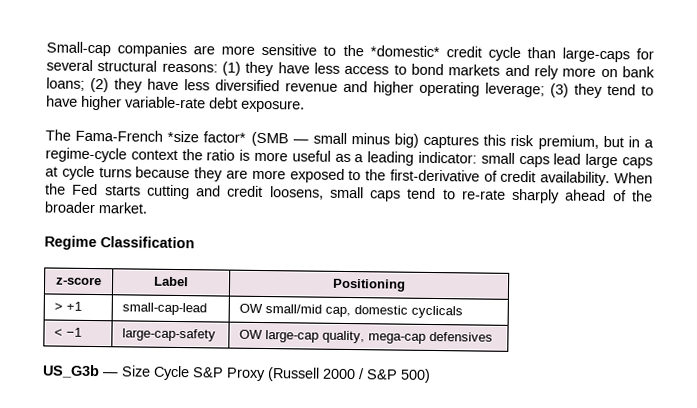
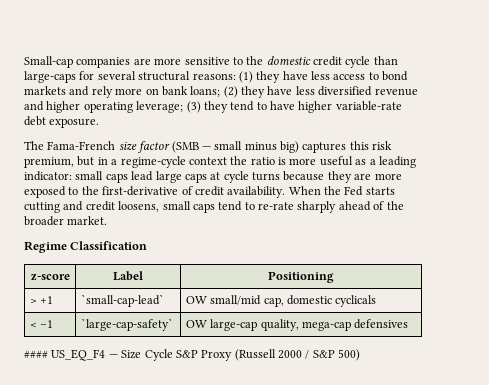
- Small-cap companies are more sensitive to the *domestic* credit cycle than large-caps for several structural reasons: (1) they have less access to bond markets and rely more on bank loans; (2) they have less diversified revenue and higher operating leverage; (3) they tend to have higher variable-rate debt exposure.
+ Small-cap companies are more sensitive to the domestic credit cycle than large-caps for several structural reasons: (1) they have less access to bond markets and rely more on bank loans; (2) they have less diversified revenue and higher operating leverage; (3) they tend to have higher variable-rate debt exposure.
- The Fama-French *size factor* (SMB — small minus big) captures this risk premium, but in a regime-cycle context the ratio is more useful as a leading indicator: small caps lead large caps at cycle turns because they are more exposed to the first-derivative of credit availability.
+ The Fama-French size factor (SMB — small minus big) captures this risk premium, but in a regime-cycle context the ratio is more useful as a leading indicator: small caps lead large caps at cycle turns because they are more exposed to the first-derivative of credit availability.
- > +1 | small-cap-lead | OW small/mid cap, domestic cyclicals
+ > +1 | `small-cap-lead` | OW small/mid cap, domestic cyclicals
- < −1 | large-cap-safety | OW large-cap quality, mega-cap defensives
+ < −1 | `large-cap-safety` | OW large-cap quality, mega-cap defensives
- US_G3b — Size Cycle S&P Proxy (Russell 2000 / S&P 500)
+ #### US_EQ_F4 — Size Cycle S&P Proxy (Russell 2000 / S&P 500)

